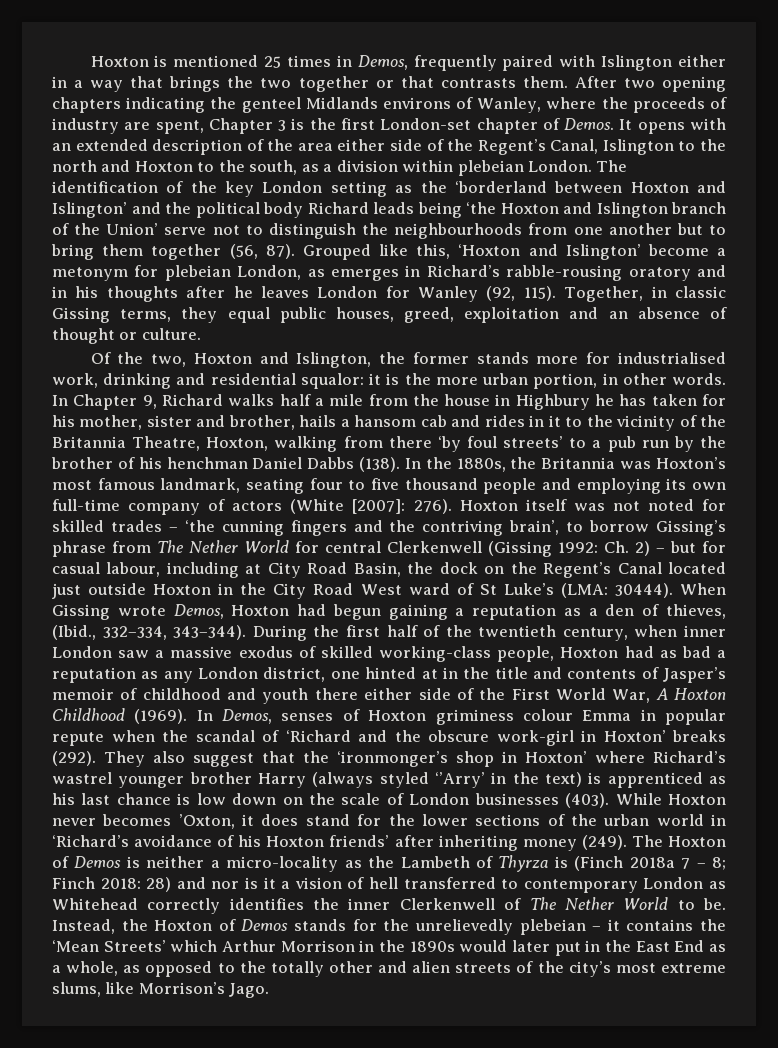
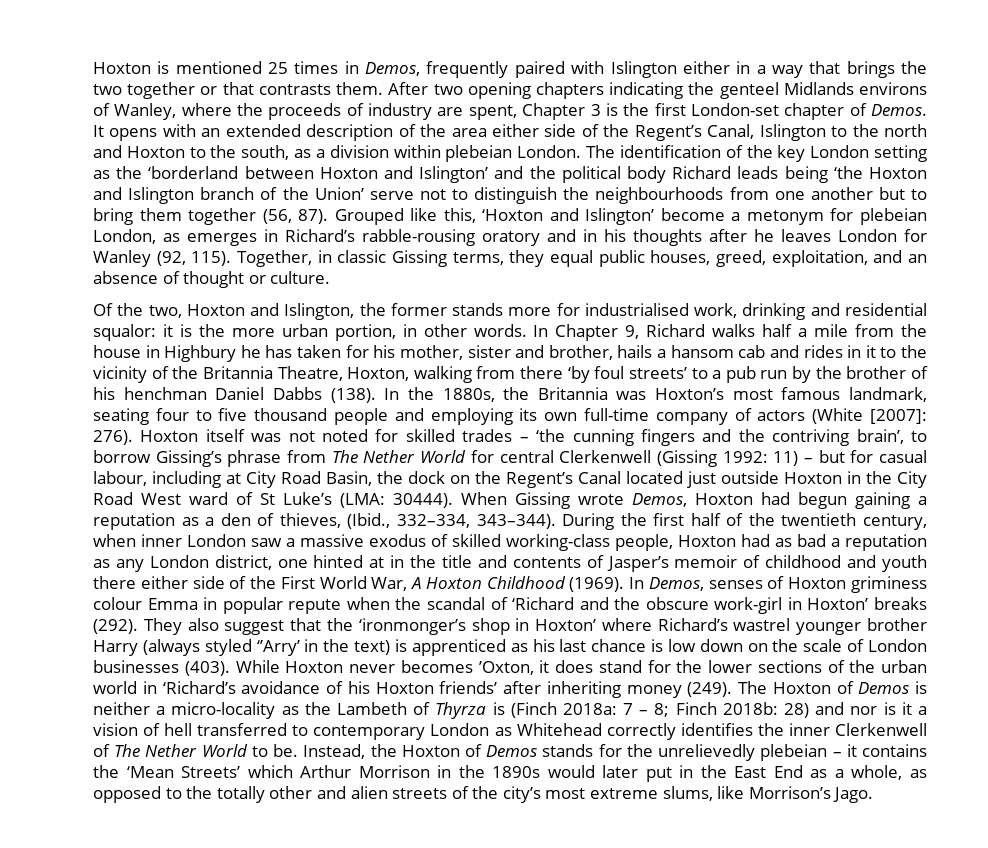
- Together, in classic Gissing terms, they equal public houses, greed, exploitation and an absence of thought or culture.
+ Together, in classic Gissing terms, they equal public houses, greed, exploitation, and an absence of thought or culture.
- Hoxton itself was not noted for skilled trades – ‘the cunning fingers and the contriving brain’, to borrow Gissing’s phrase from The Nether World for central Clerkenwell (Gissing 1992: Ch. 2) – but for casual labour, including at City Road Basin, the dock on the Regent’s Canal located just outside Hoxton in the City Road West ward of St Luke’s (LMA: 30444).
+ Hoxton itself was not noted for skilled trades – ‘the cunning fingers and the contriving brain’, to borrow Gissing’s phrase from The Nether World for central Clerkenwell (Gissing 1992: 11) – but for casual labour, including at City Road Basin, the dock on the Regent’s Canal located just outside Hoxton in the City Road West ward of St Luke’s (LMA: 30444).
- The Hoxton of Demos is neither a micro-locality as the Lambeth of Thyrza is (Finch 2018a 7 – 8; Finch 2018: 28) and nor is it a vision of hell transferred to contemporary London as Whitehead correctly identifies the inner Clerkenwell of The Nether World to be.
+ The Hoxton of Demos is neither a micro-locality as the Lambeth of Thyrza is (Finch 2018a: 7 – 8; Finch 2018b: 28) and nor is it a vision of hell transferred to contemporary London as Whitehead correctly identifies the inner Clerkenwell of The Nether World to be.

